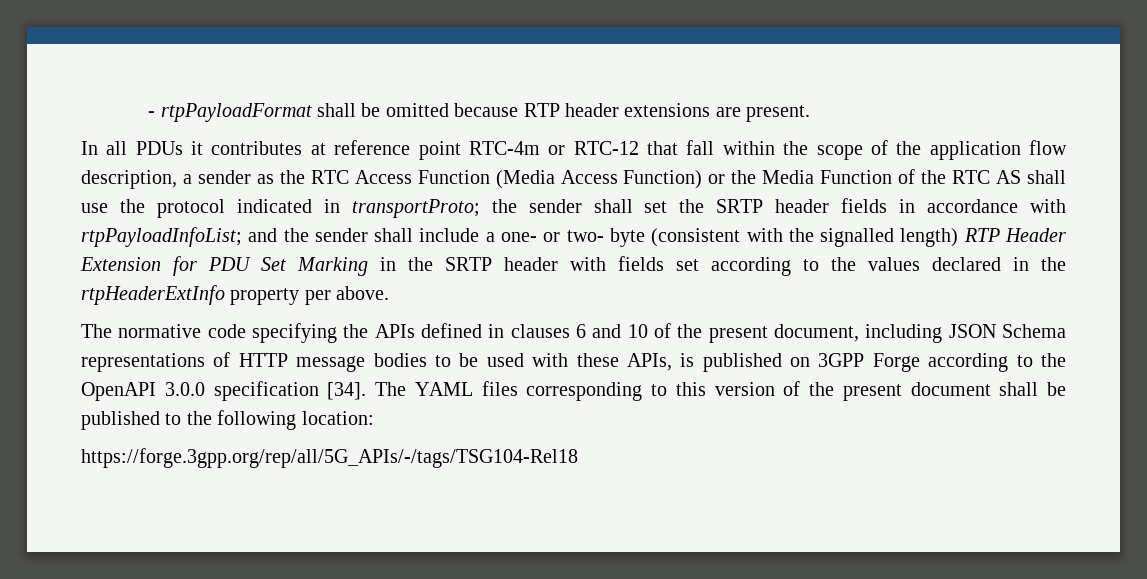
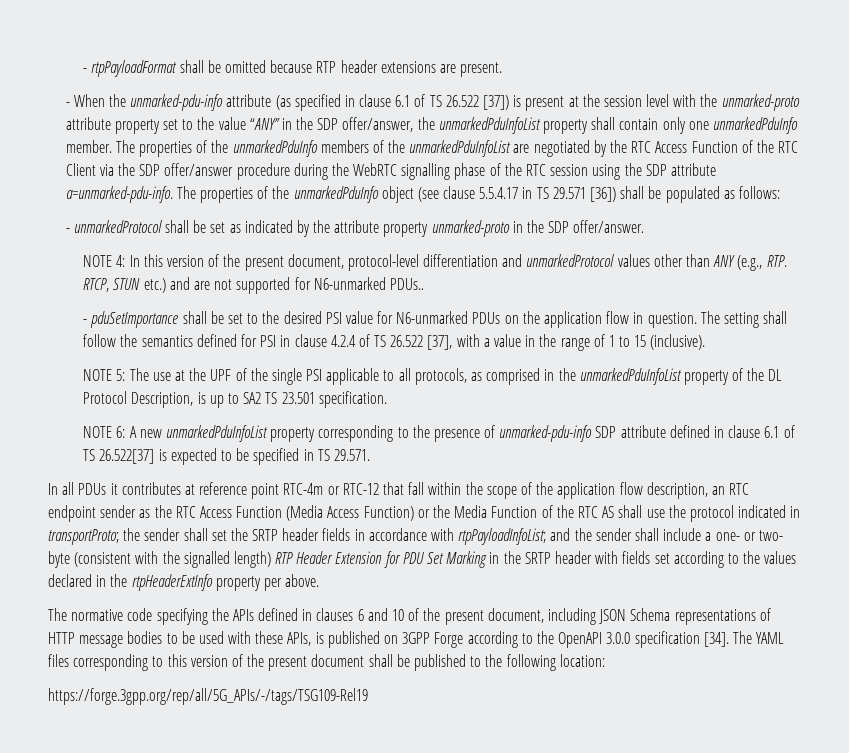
+ - When the unmarked-pdu-info attribute (as specified in clause 6.1 of TS 26.522 [37]) is present at the session level with the unmarked-proto attribute property set to the value “ANY” in the SDP offer/answer, the unmarkedPduInfoList property shall contain only one unmarkedPduInfo member. The properties of the unmarkedPduInfo members of the unmarkedPduInfoList are negotiated by the RTC Access Function of the RTC Client via the SDP offer/answer procedure during the WebRTC signalling phase of the RTC session using the SDP attribute a=unmarked-pdu-info. The properties of the unmarkedPduInfo object (see clause 5.5.4.17 in TS 29.571 [36]) shall be populated as follows:
+ - unmarkedProtocol shall be set as indicated by the attribute property unmarked-proto in the SDP offer/answer.
+ NOTE 4: In this version of the present document, protocol-level differentiation and unmarkedProtocol values other than ANY (e.g., RTP. RTCP, STUN etc.) and are not supported for N6-unmarked PDUs..
+ - pduSetImportance shall be set to the desired PSI value for N6-unmarked PDUs on the application flow in question. The setting shall follow the semantics defined for PSI in clause 4.2.4 of TS 26.522 [37], with a value in the range of 1 to 15 (inclusive).
+ NOTE 5: The use at the UPF of the single PSI applicable to all protocols, as comprised in the unmarkedPduInfoList property of the DL Protocol Description, is up to SA2 TS 23.501 specification.
+ NOTE 6: A new unmarkedPduInfoList property corresponding to the presence of unmarked-pdu-info SDP attribute defined in clause 6.1 of TS 26.522[37] is expected to be specified in TS 29.571.
- In all PDUs it contributes at reference point RTC-4m or RTC-12 that fall within the scope of the application flow description, a sender as the RTC Access Function (Media Access Function) or the Media Function of the RTC AS shall use the protocol indicated in transportProto;
+ In all PDUs it contributes at reference point RTC-4m or RTC-12 that fall within the scope of the application flow description, an RTC endpoint sender as the RTC Access Function (Media Access Function) or the Media Function of the RTC AS shall use the protocol indicated in transportProto;
- https://forge.3gpp.org/rep/all/5G_APIs/-/tags/TSG104-Rel18
+ https://forge.3gpp.org/rep/all/5G_APIs/-/tags/TSG109-Rel19

